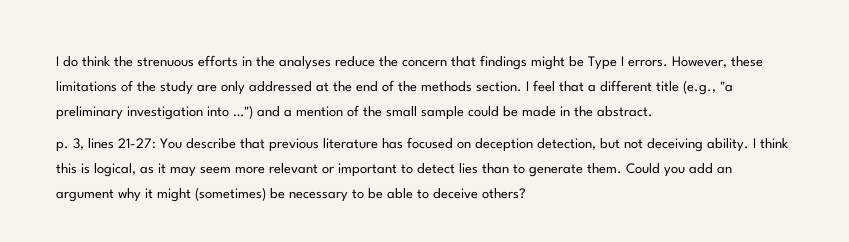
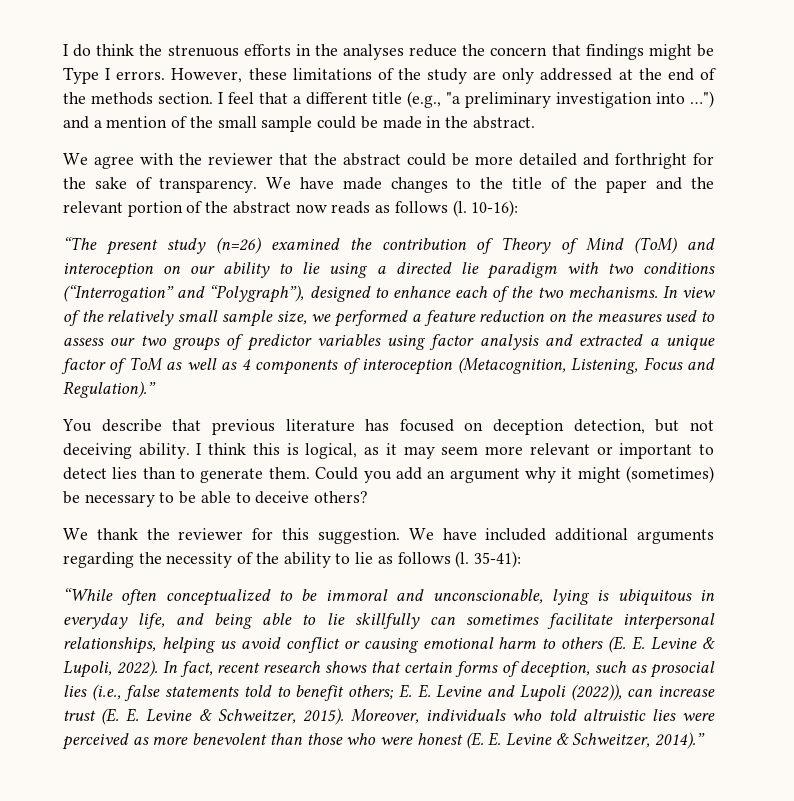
- p. 3, lines 21-27: You describe that previous literature has focused on deception detection, but not deceiving ability.
+ We agree with the reviewer that the abstract could be more detailed and forthright for the sake of transparency. We have made changes to the title of the paper and the relevant portion of the abstract now reads as follows (l. 10-16):
+ “The present study (n=26) examined the contribution of Theory of Mind (ToM) and interoception on our ability to lie using a directed lie paradigm with two conditions (“Interrogation” and “Polygraph”), designed to enhance each of the two mechanisms. In view of the relatively small sample size, we performed a feature reduction on the measures used to assess our two groups of predictor variables using factor analysis and extracted a unique factor of ToM as well as 4 components of interoception (Metacognition, Listening, Focus and Regulation).”
+ You describe that previous literature has focused on deception detection, but not deceiving ability.
+ We thank the reviewer for this suggestion. We have included additional arguments regarding the necessity of the ability to lie as follows (l. 35-41):
+ “While often conceptualized to be immoral and unconscionable, lying is ubiquitous in everyday life, and being able to lie skillfully can sometimes facilitate interpersonal relationships, helping us avoid conflict or causing emotional harm to others (E. E. Levine & Lupoli, 2022). In fact, recent research shows that certain forms of deception, such as prosocial lies (i.e., false statements told to benefit others; E. E. Levine and Lupoli (2022)), can increase trust (E. E. Levine & Schweitzer, 2015). Moreover, individuals who told altruistic lies were perceived as more benevolent than those who were honest (E. E. Levine & Schweitzer, 2014).”

